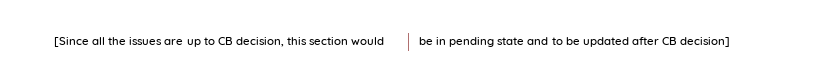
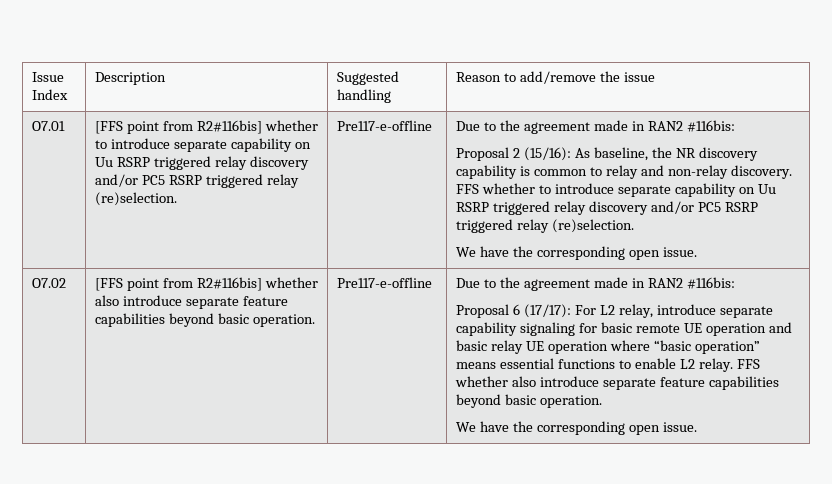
- [Since all the issues are up to CB decision, this section would be in pending state and to be updated after CB decision]
+ Issue Index | Description | Suggested handling | Reason to add/remove the issue
+ O7.01 | [FFS point from R2#116bis] whether to introduce separate capability on Uu RSRP triggered relay discovery and/or PC5 RSRP triggered relay (re)selection. | Pre117-e-offline | Due to the agreement made in RAN2 #116bis:
+ Proposal 2 (15/16): As baseline, the NR discovery capability is common to relay and non-relay discovery. FFS whether to introduce separate capability on Uu RSRP triggered relay discovery and/or PC5 RSRP triggered relay (re)selection.
+ We have the corresponding open issue.
+ O7.02 | [FFS point from R2#116bis] whether also introduce separate feature capabilities beyond basic operation. | Pre117-e-offline | Due to the agreement made in RAN2 #116bis:
+ Proposal 6 (17/17): For L2 relay, introduce separate capability signaling for basic remote UE operation and basic relay UE operation where “basic operation” means essential functions to enable L2 relay. FFS whether also introduce separate feature capabilities beyond basic operation.
+ We have the corresponding open issue.

